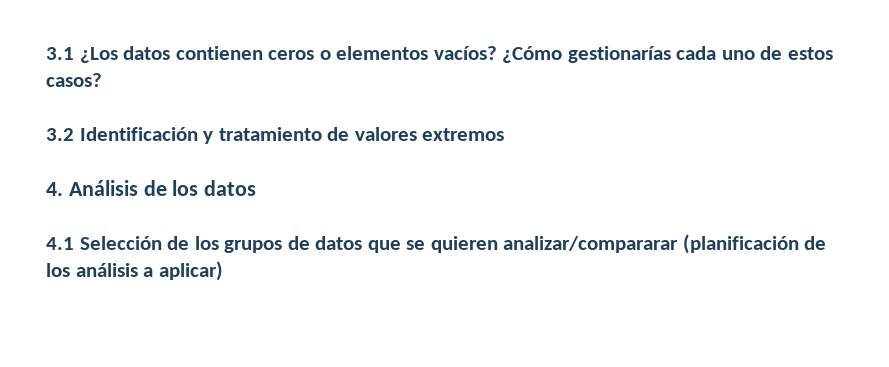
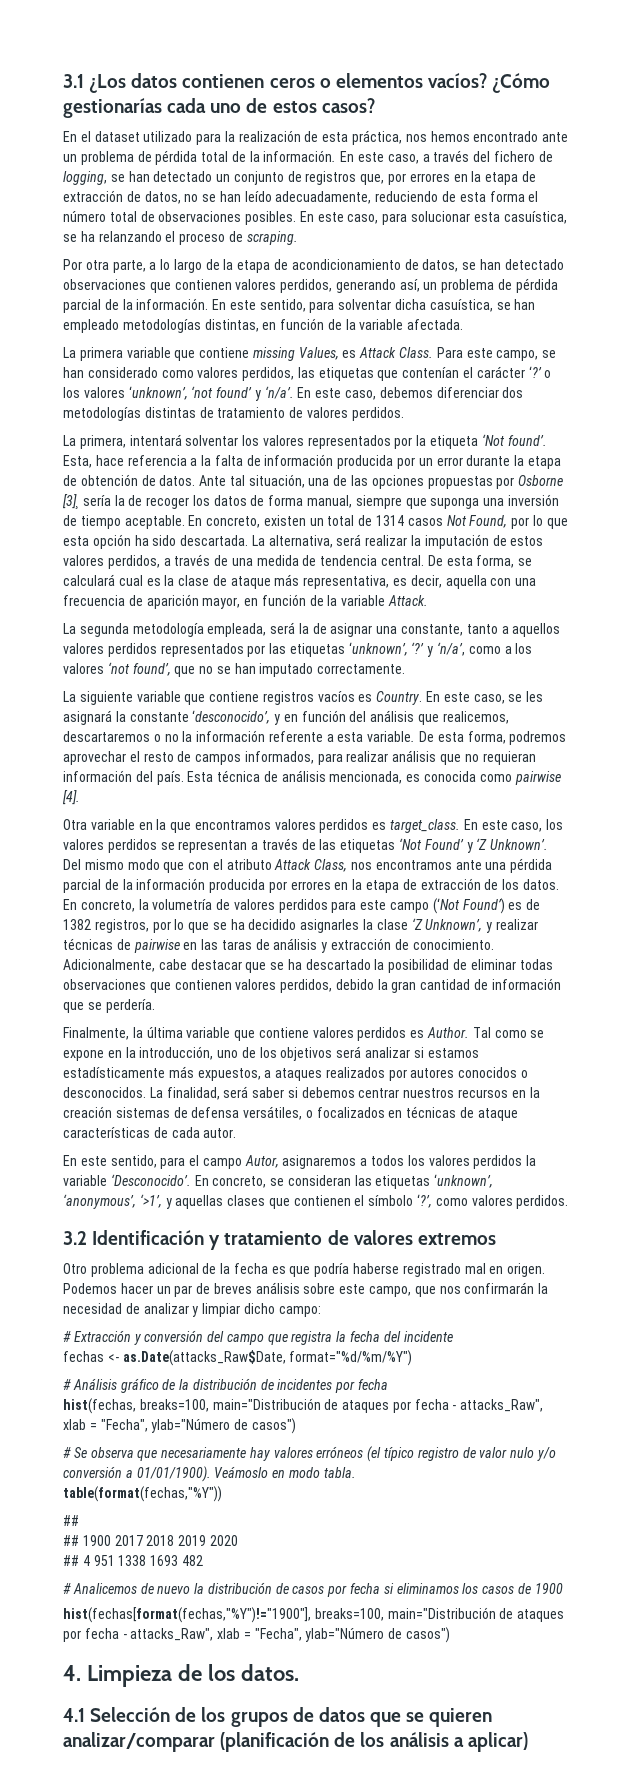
+ En el dataset utilizado para la realización de esta práctica, nos hemos encontrado ante un problema de pérdida total de la información. En este caso, a través del fichero de logging, se han detectado un conjunto de registros que, por errores en la etapa de extracción de datos, no se han leído adecuadamente, reduciendo de esta forma el número total de observaciones posibles. En este caso, para solucionar esta casuística, se ha relanzando el proceso de scraping.
+ Por otra parte, a lo largo de la etapa de acondicionamiento de datos, se han detectado observaciones que contienen valores perdidos, generando así, un problema de pérdida parcial de la información. En este sentido, para solventar dicha casuística, se han empleado metodologías distintas, en función de la variable afectada.
+ La primera variable que contiene missing Values, es Attack Class. Para este campo, se han considerado como valores perdidos, las etiquetas que contenían el carácter ‘?’ o los valores ‘unknown’, ‘not found’ y ‘n/a’. En este caso, debemos diferenciar dos metodologías distintas de tratamiento de valores perdidos.
+ La primera, intentará solventar los valores representados por la etiqueta ‘Not found’. Esta, hace referencia a la falta de información producida por un error durante la etapa de obtención de datos. Ante tal situación, una de las opciones propuestas por Osborne [3]¸ sería la de recoger los datos de forma manual, siempre que suponga una inversión de tiempo aceptable. En concreto, existen un total de 1314 casos Not Found, por lo que esta opción ha sido descartada. La alternativa, será realizar la imputación de estos valores perdidos, a través de una medida de tendencia central. De esta forma, se calculará cual es la clase de ataque más representativa, es decir, aquella con una frecuencia de aparición mayor, en función de la variable Attack.
+ La segunda metodología empleada, será la de asignar una constante, tanto a aquellos valores perdidos representados por las etiquetas ‘unknown’, ‘?’ y ‘n/a’, como a los valores ‘not found’, que no se han imputado correctamente.
+ La siguiente variable que contiene registros vacíos es Country. En este caso, se les asignará la constante ‘desconocido’, y en función del análisis que realicemos, descartaremos o no la información referente a esta variable. De esta forma, podremos aprovechar el resto de campos informados, para realizar análisis que no requieran información del país. Esta técnica de análisis mencionada, es conocida como pairwise [4].
+ Otra variable en la que encontramos valores perdidos es target_class. En este caso, los valores perdidos se representan a través de las etiquetas ‘Not Found’ y ‘Z Unknown’. Del mismo modo que con el atributo Attack Class, nos encontramos ante una pérdida parcial de la información producida por errores en la etapa de extracción de los datos. En concreto, la volumetría de valores perdidos para este campo (‘Not Found’) es de 1382 registros, por lo que se ha decidido asignarles la clase ‘Z Unknown’, y realizar técnicas de pairwise en las taras de análisis y extracción de conocimiento. Adicionalmente, cabe destacar que se ha descartado la posibilidad de eliminar todas observaciones que contienen valores perdidos, debido la gran cantidad de información que se perdería.
+ Finalmente, la última variable que contiene valores perdidos es Author. Tal como se expone en la introducción, uno de los objetivos será analizar si estamos estadísticamente más expuestos, a ataques realizados por autores conocidos o desconocidos. La finalidad, será saber si debemos centrar nuestros recursos en la creación sistemas de defensa versátiles, o focalizados en técnicas de ataque características de cada autor.
+ En este sentido, para el campo Autor, asignaremos a todos los valores perdidos la variable ‘Desconocido’. En concreto, se consideran las etiquetas ‘unknown’, ‘anonymous’, ‘>1’, y aquellas clases que contienen el símbolo ‘?’, como valores perdidos.
+ Otro problema adicional de la fecha es que podría haberse registrado mal en origen. Podemos hacer un par de breves análisis sobre este campo, que nos confirmarán la necesidad de analizar y limpiar dicho campo:
+ # Extracción y conversión del campo que registra la fecha del incidente
+ fechas <- as.Date(attacks_Raw$Date, format="%d/%m/%Y")
+ # Análisis gráfico de la distribución de incidentes por fecha
+ hist(fechas, breaks=100, main="Distribución de ataques por fecha - attacks_Raw", xlab = "Fecha", ylab="Número de casos")
+ # Se observa que necesariamente hay valores erróneos (el típico registro de valor nulo y/o conversión a 01/01/1900). Veámoslo en modo tabla.
+ table(format(fechas,"%Y"))
+ ##
+ ## 1900 2017 2018 2019 2020
+ ## 4 951 1338 1693 482
+ # Analicemos de nuevo la distribución de casos por fecha si eliminamos los casos de 1900
+ hist(fechas[format(fechas,"%Y")!="1900"], breaks=100, main="Distribución de ataques por fecha - attacks_Raw", xlab = "Fecha", ylab="Número de casos")
- 4. Análisis de los datos
+ 4. Limpieza de los datos.
- 4.1 Selección de los grupos de datos que se quieren analizar/compararar (planificación de los análisis a aplicar)
+ 4.1 Selección de los grupos de datos que se quieren analizar/comparar (planificación de los análisis a aplicar)

